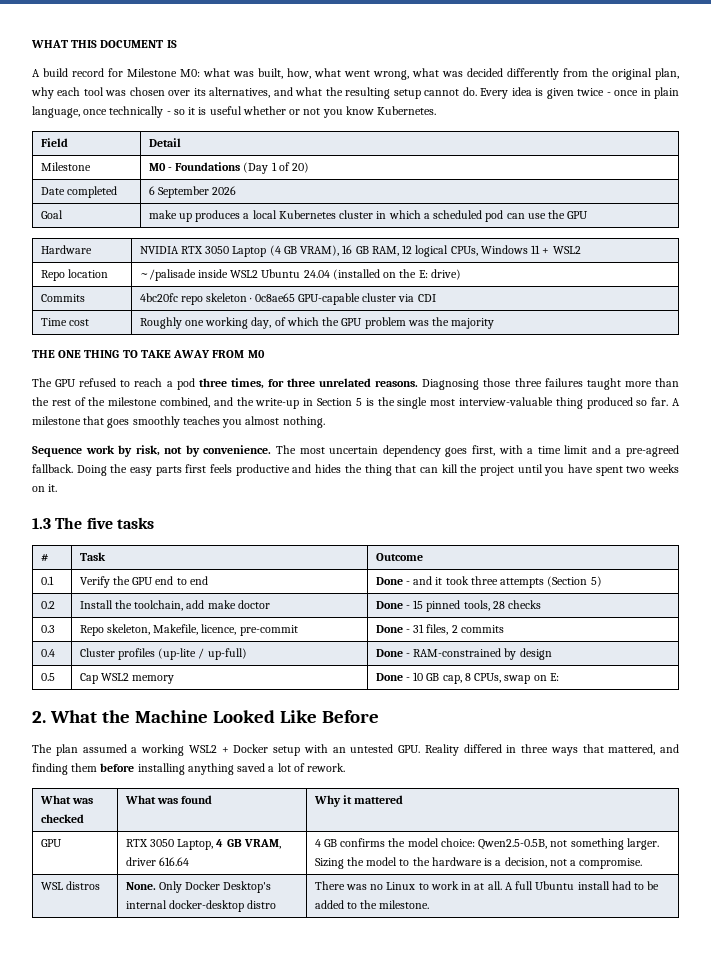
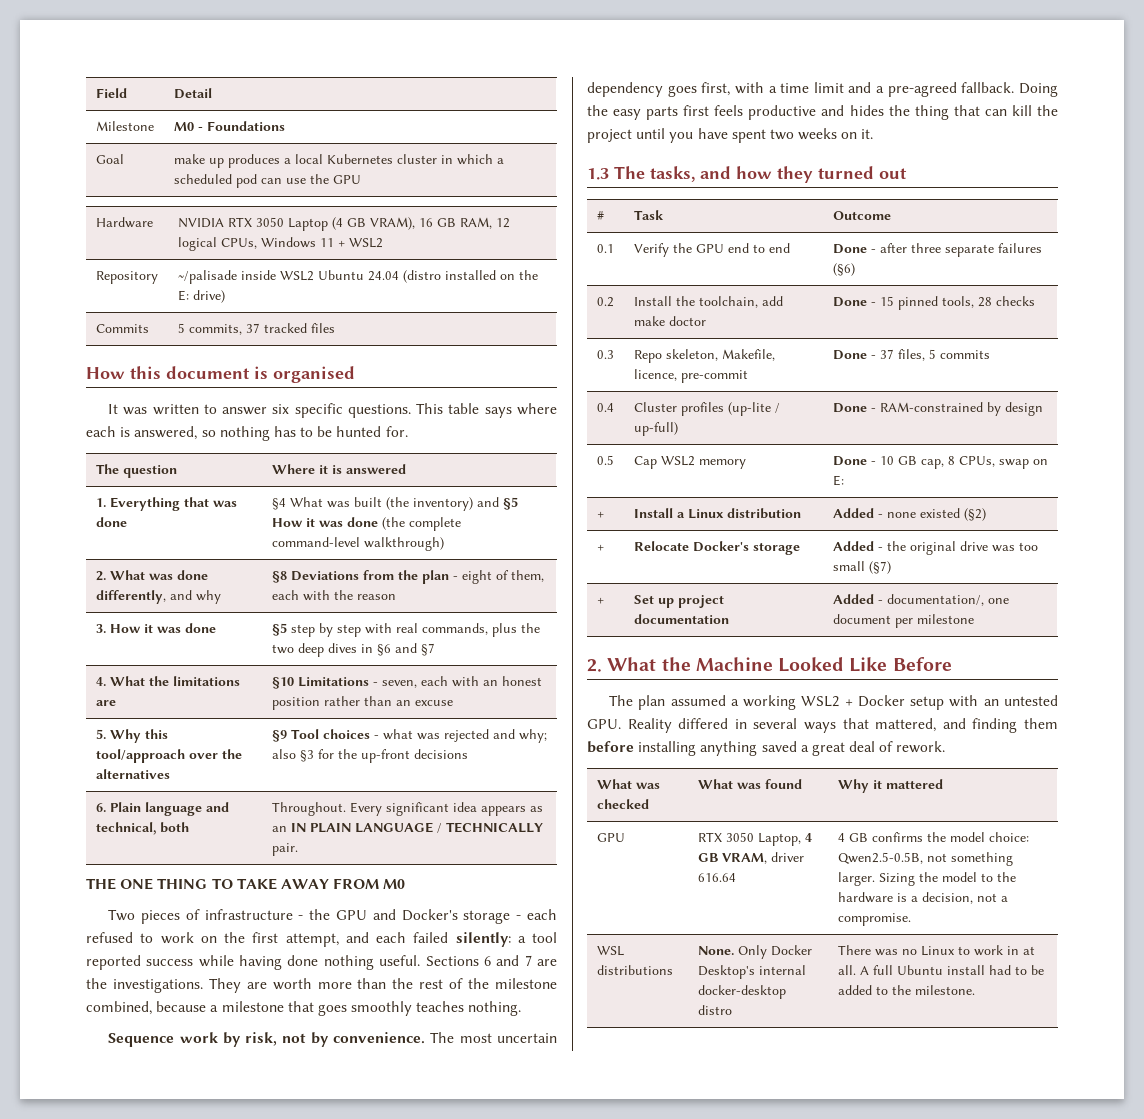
- WHAT THIS DOCUMENT IS
- A build record for Milestone M0: what was built, how, what went wrong, what was decided differently from the original plan, why each tool was chosen over its alternatives, and what the resulting setup cannot do. Every idea is given twice - once in plain language, once technically - so it is useful whether or not you know Kubernetes.
- Milestone | M0 - Foundations (Day 1 of 20)
- Date completed | 6 September 2026
+ Milestone | M0 - Foundations
- Repo location | ~/palisade inside WSL2 Ubuntu 24.04 (installed on the E: drive)
+ Repository | ~/palisade inside WSL2 Ubuntu 24.04 (distro installed on the E: drive)
- Commits | 4bc20fc repo skeleton · 0c8ae65 GPU-capable cluster via CDI
- Time cost | Roughly one working day, of which the GPU problem was the majority
+ Commits | 5 commits, 37 tracked files
+ How this document is organised
+ It was written to answer six specific questions. This table says where each is answered, so nothing has to be hunted for.
+ The question | Where it is answered
+ 1. Everything that was done | §4 What was built (the inventory) and §5 How it was done (the complete command-level walkthrough)
+ 2. What was done differently, and why | §8 Deviations from the plan - eight of them, each with the reason
+ 3. How it was done | §5 step by step with real commands, plus the two deep dives in §6 and §7
+ 4. What the limitations are | §10 Limitations - seven, each with an honest position rather than an excuse
+ 5. Why this tool/approach over the alternatives | §9 Tool choices - what was rejected and why; also §3 for the up-front decisions
+ 6. Plain language and technical, both | Throughout. Every significant idea appears as an IN PLAIN LANGUAGE / TECHNICALLY pair.
- The GPU refused to reach a pod three times, for three unrelated reasons. Diagnosing those three failures taught more than the rest of the milestone combined, and the write-up in Section 5 is the single most interview-valuable thing produced so far. A milestone that goes smoothly teaches you almost nothing.
+ Two pieces of infrastructure - the GPU and Docker's storage - each refused to work on the first attempt, and each failed silently: a tool reported success while having done nothing useful. Sections 6 and 7 are the investigations. They are worth more than the rest of the milestone combined, because a milestone that goes smoothly teaches nothing.
- 1.3 The five tasks
+ 1.3 The tasks, and how they turned out
- 0.1 | Verify the GPU end to end | Done - and it took three attempts (Section 5)
+ 0.1 | Verify the GPU end to end | Done - after three separate failures (§6)
- 0.3 | Repo skeleton, Makefile, licence, pre-commit | Done - 31 files, 2 commits
+ 0.3 | Repo skeleton, Makefile, licence, pre-commit | Done - 37 files, 5 commits
+ + | Install a Linux distribution | Added - none existed (§2)
+ + | Relocate Docker's storage | Added - the original drive was too small (§7)
+ + | Set up project documentation | Added - documentation/, one document per milestone
- The plan assumed a working WSL2 + Docker setup with an untested GPU. Reality differed in three ways that mattered, and finding them before installing anything saved a lot of rework.
+ The plan assumed a working WSL2 + Docker setup with an untested GPU. Reality differed in several ways that mattered, and finding them before installing anything saved a great deal of rework.
- WSL distros | None. Only Docker Desktop's internal docker-desktop distro | There was no Linux to work in at all. A full Ubuntu install had to be added to the milestone.
+ WSL distributions | None. Only Docker Desktop's internal docker-desktop distro | There was no Linux to work in at all. A full Ubuntu install had to be added to the milestone.

